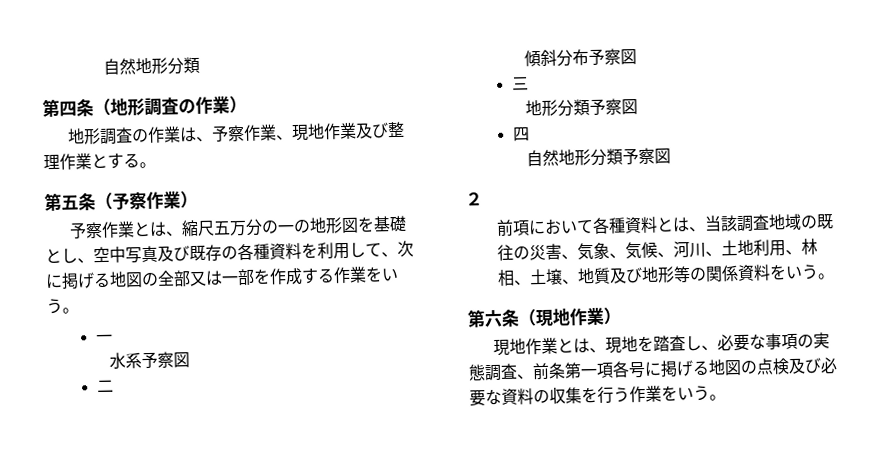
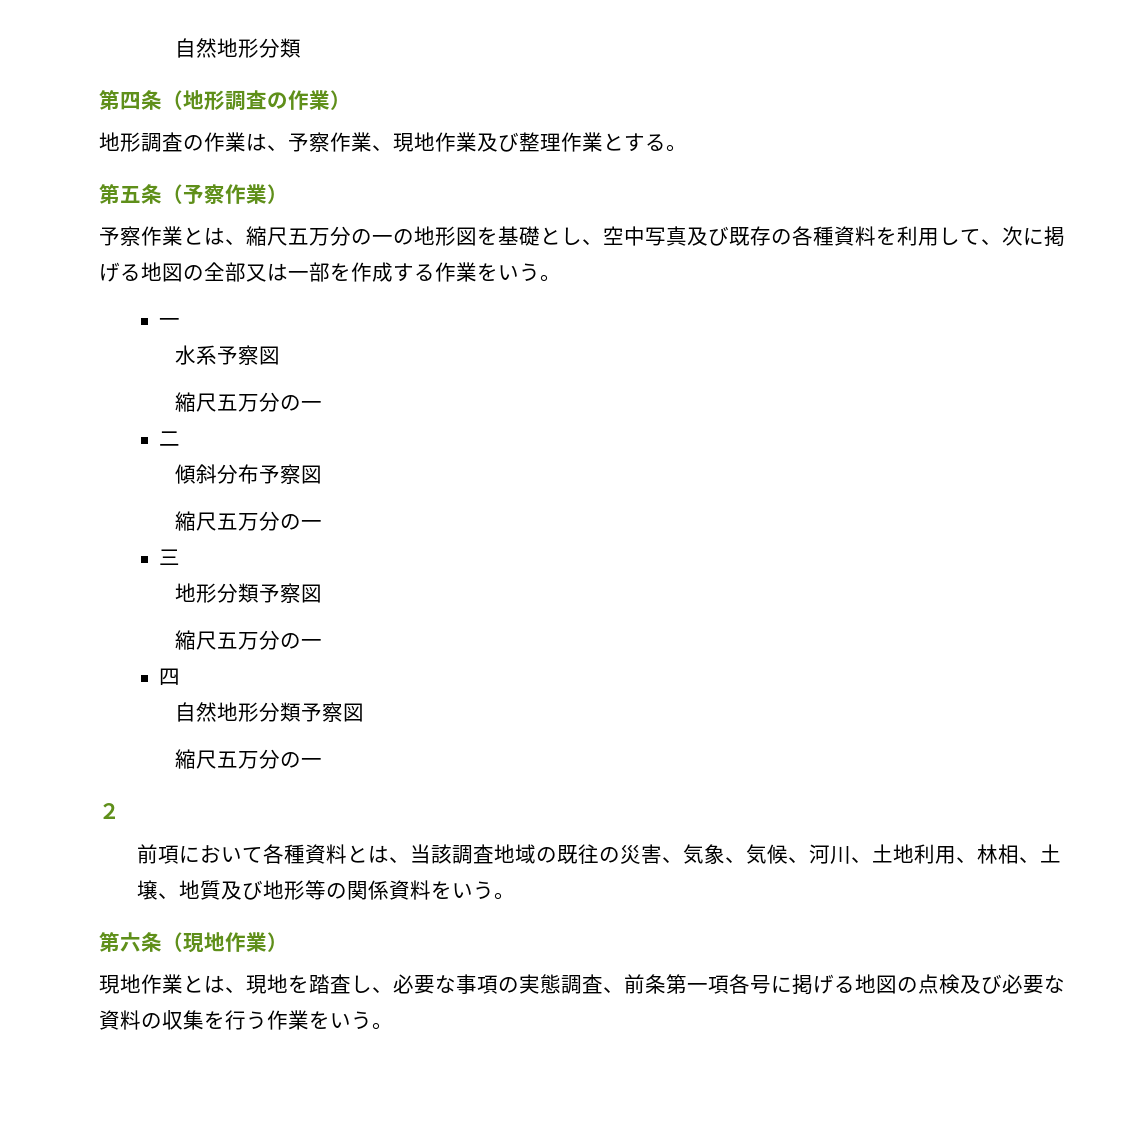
  水系予察図
+ 縮尺五万分の一
  傾斜分布予察図
+ 縮尺五万分の一
  三
  地形分類予察図
+ 縮尺五万分の一
  自然地形分類予察図
+ 縮尺五万分の一

